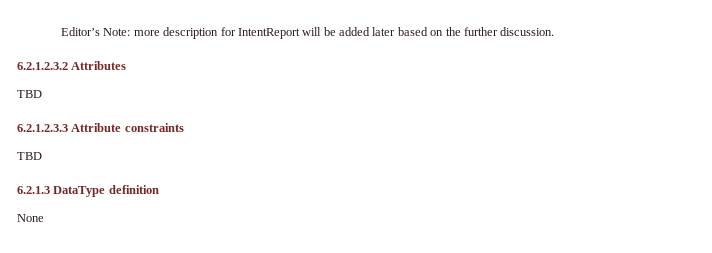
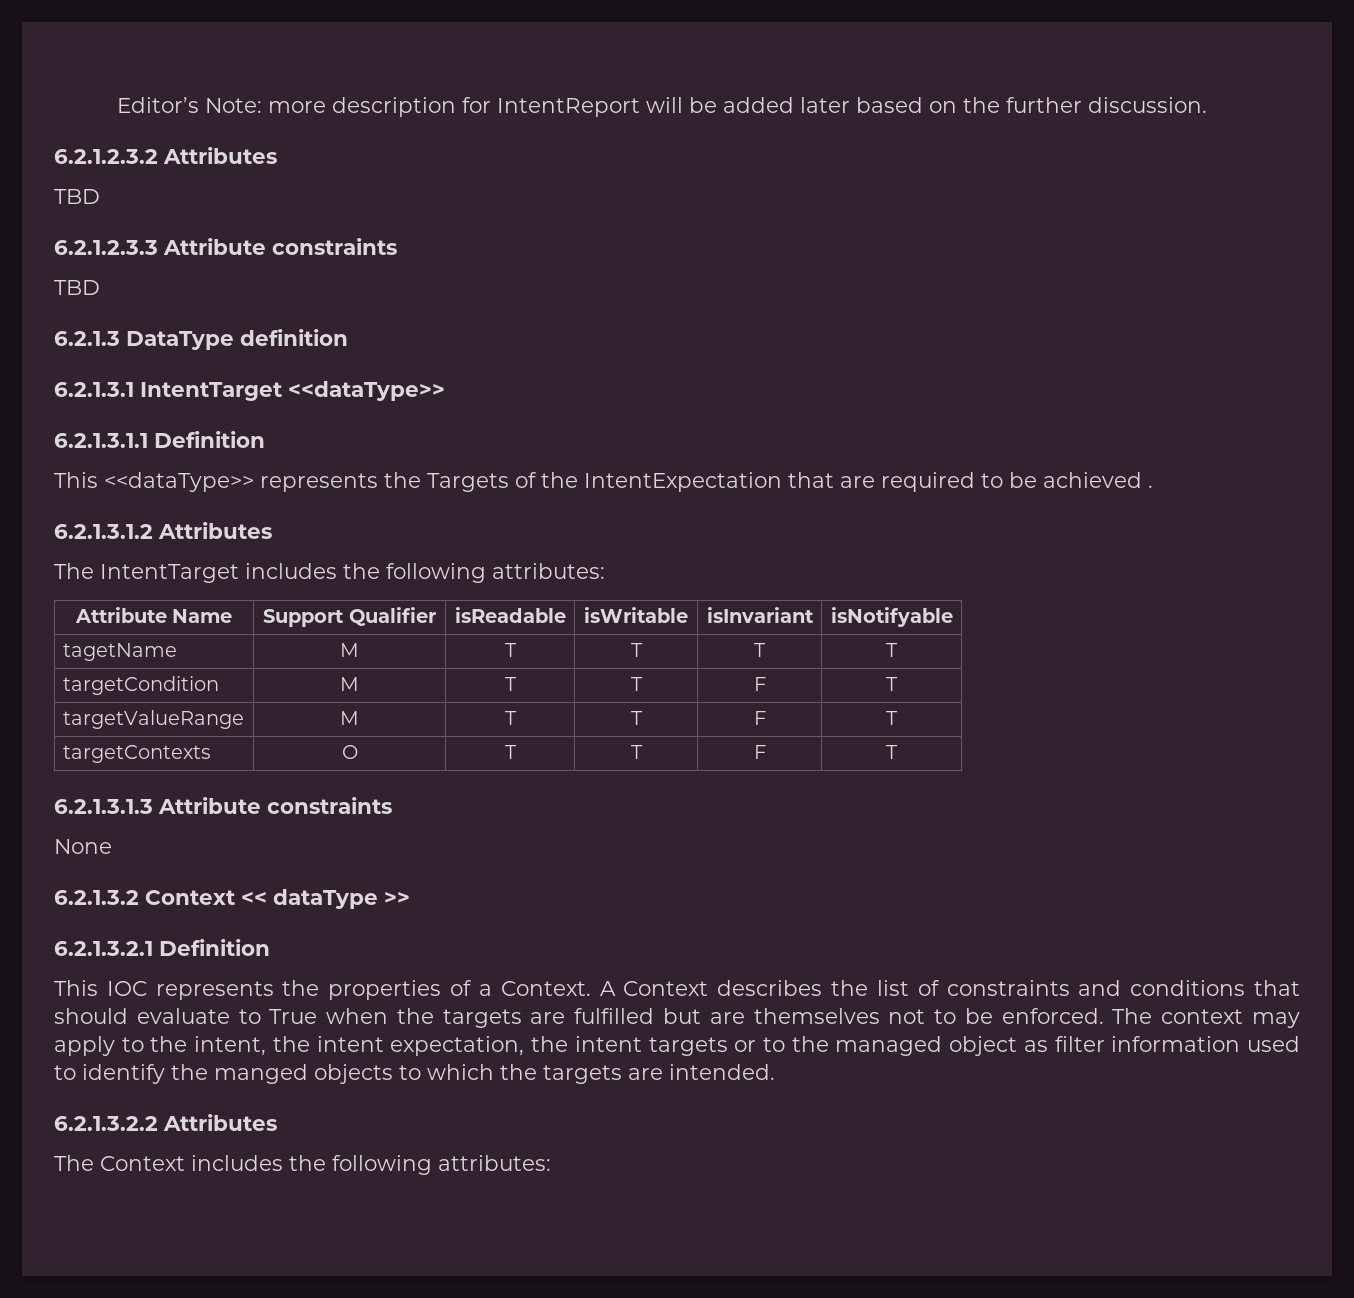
+ 6.2.1.3.1 IntentTarget <<dataType>>
+ 6.2.1.3.1.1 Definition
+ This <<dataType>> represents the Targets of the IntentExpectation that are required to be achieved .
+ 6.2.1.3.1.2 Attributes
+ The IntentTarget includes the following attributes:
+ Attribute Name | Support Qualifier | isReadable | isWritable | isInvariant | isNotifyable
+ tagetName | M | T | T | T | T
+ targetCondition | M | T | T | F | T
+ targetValueRange | M | T | T | F | T
+ targetContexts | O | T | T | F | T
+ 6.2.1.3.1.3 Attribute constraints
  None
+ 6.2.1.3.2 Context << dataType >>
+ 6.2.1.3.2.1 Definition
+ This IOC represents the properties of a Context. A Context describes the list of constraints and conditions that should evaluate to True when the targets are fulfilled but are themselves not to be enforced. The context may apply to the intent, the intent expectation, the intent targets or to the managed object as filter information used to identify the manged objects to which the targets are intended.
+ 6.2.1.3.2.2 Attributes
+ The Context includes the following attributes:

